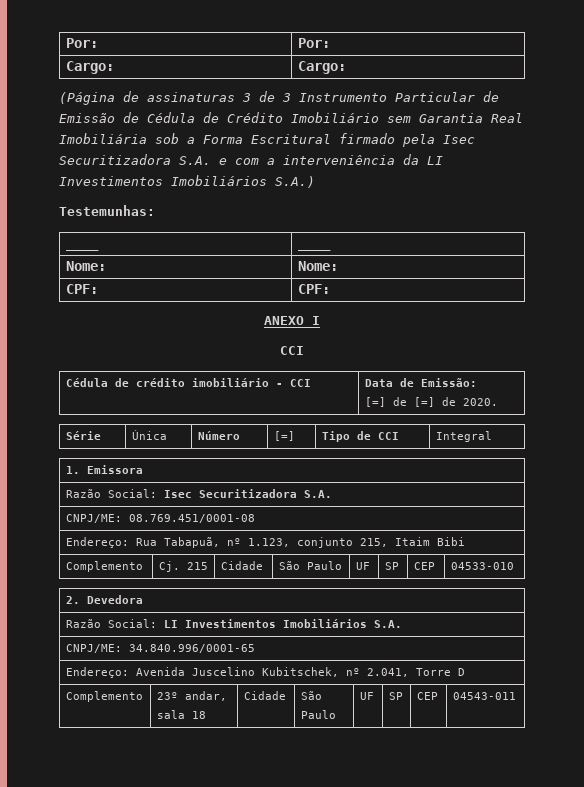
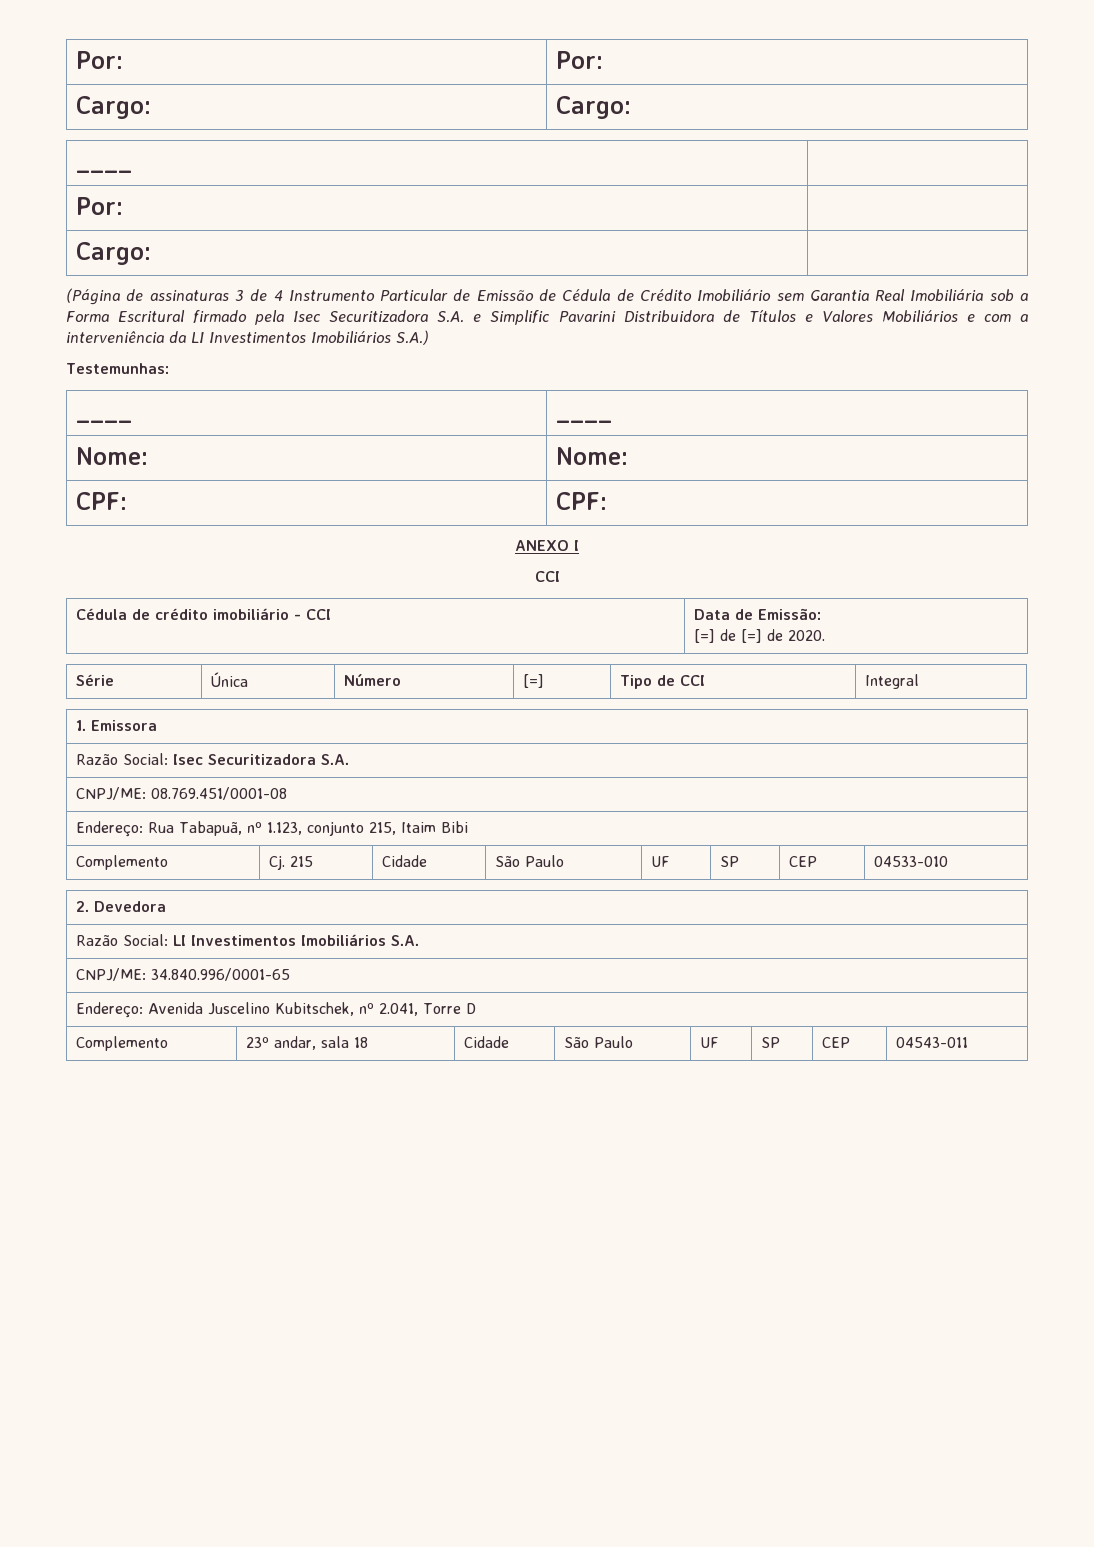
  Cargo: | Cargo:
+ ____ |
+ Por: |
+ Cargo: |
- (Página de assinaturas 3 de 3 Instrumento Particular de Emissão de Cédula de Crédito Imobiliário sem Garantia Real Imobiliária sob a Forma Escritural firmado pela Isec Securitizadora S.A. e com a interveniência da LI Investimentos Imobiliários S.A.)
+ (Página de assinaturas 3 de 4 Instrumento Particular de Emissão de Cédula de Crédito Imobiliário sem Garantia Real Imobiliária sob a Forma Escritural firmado pela Isec Securitizadora S.A. e Simplific Pavarini Distribuidora de Títulos e Valores Mobiliários e com a interveniência da LI Investimentos Imobiliários S.A.)

